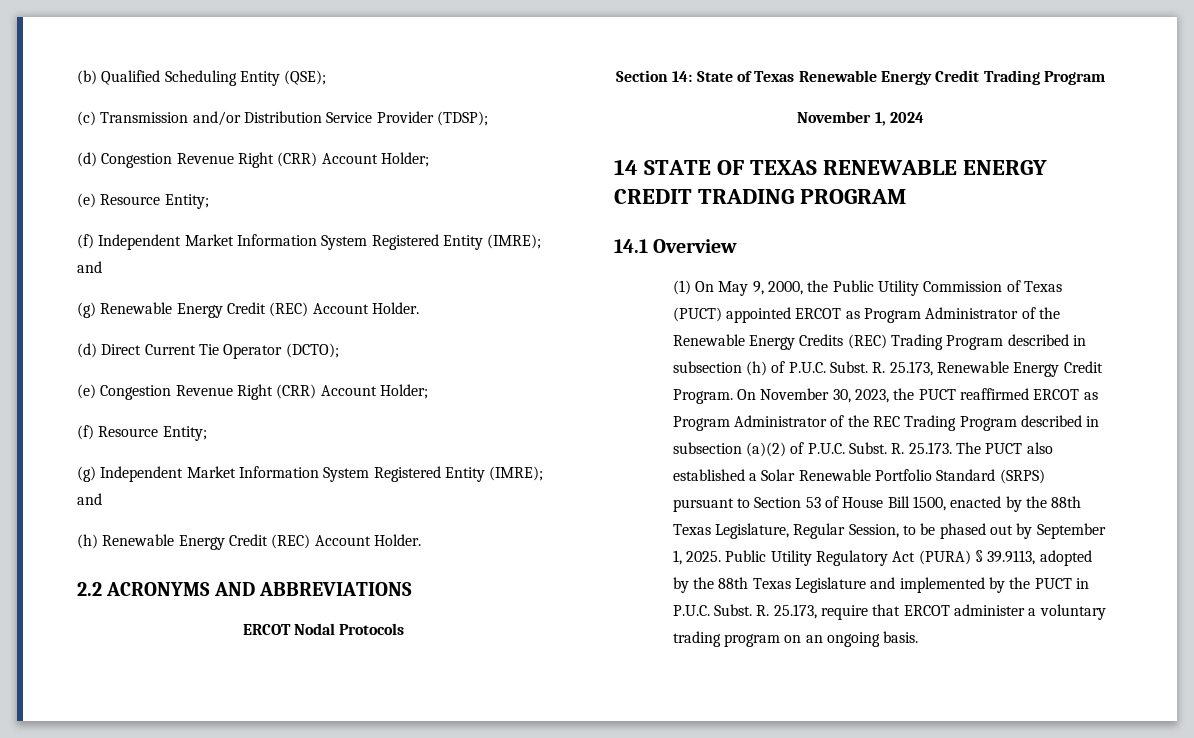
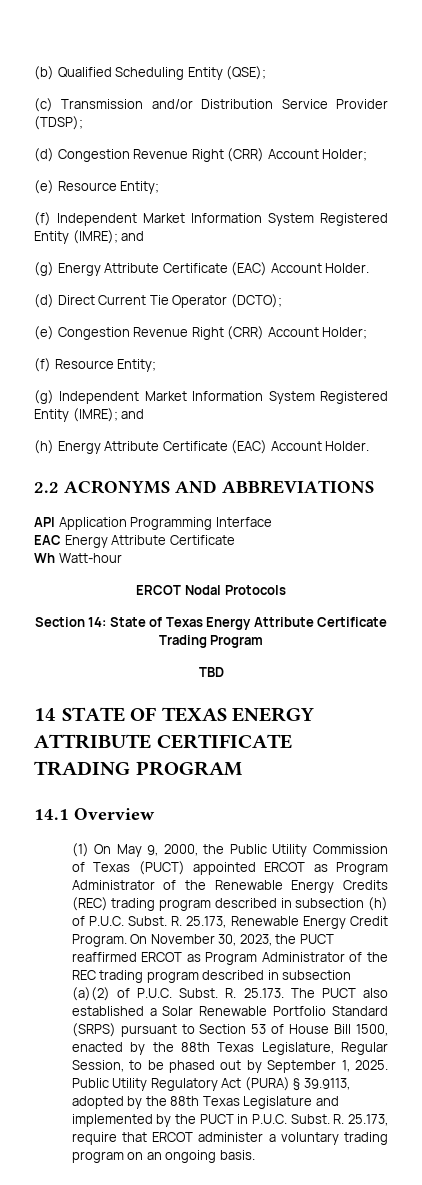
- (g) Renewable Energy Credit (REC) Account Holder.
+ (g) Energy Attribute Certificate (EAC) Account Holder.
- (h) Renewable Energy Credit (REC) Account Holder.
+ (h) Energy Attribute Certificate (EAC) Account Holder.
+ API Application Programming Interface
+ EAC Energy Attribute Certificate
+ Wh Watt-hour
- Section 14: State of Texas Renewable Energy Credit Trading Program
+ Section 14: State of Texas Energy Attribute Certificate Trading Program
- November 1, 2024
+ TBD
- 14 STATE OF TEXAS RENEWABLE ENERGY CREDIT TRADING PROGRAM
+ 14 STATE OF TEXAS ENERGY ATTRIBUTE CERTIFICATE TRADING PROGRAM
- (1) On May 9, 2000, the Public Utility Commission of Texas (PUCT) appointed ERCOT as Program Administrator of the Renewable Energy Credits (REC) Trading Program described in subsection (h) of P.U.C. Subst.
+ (1) On May 9, 2000, the Public Utility Commission of Texas (PUCT) appointed ERCOT as Program Administrator of the Renewable Energy Credits (REC) trading program described in subsection (h) of P.U.C. Subst.
- On November 30, 2023, the PUCT reaffirmed ERCOT as Program Administrator of the REC Trading Program described in subsection (a)(2) of P.U.C. Subst.
+ On November 30, 2023, the PUCT reaffirmed ERCOT as Program Administrator of the REC trading program described in subsection (a)(2) of P.U.C. Subst.

